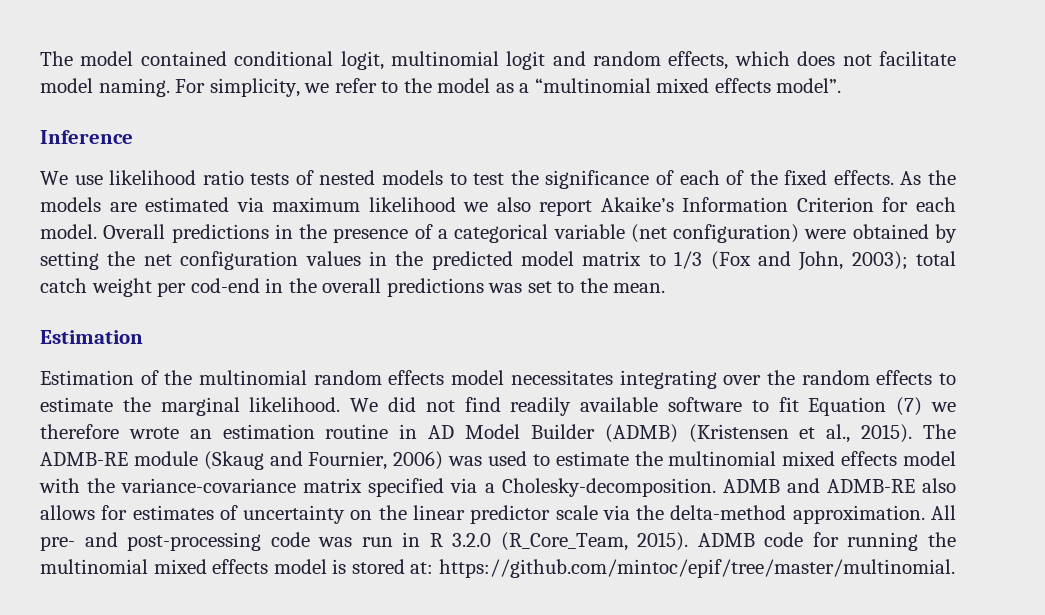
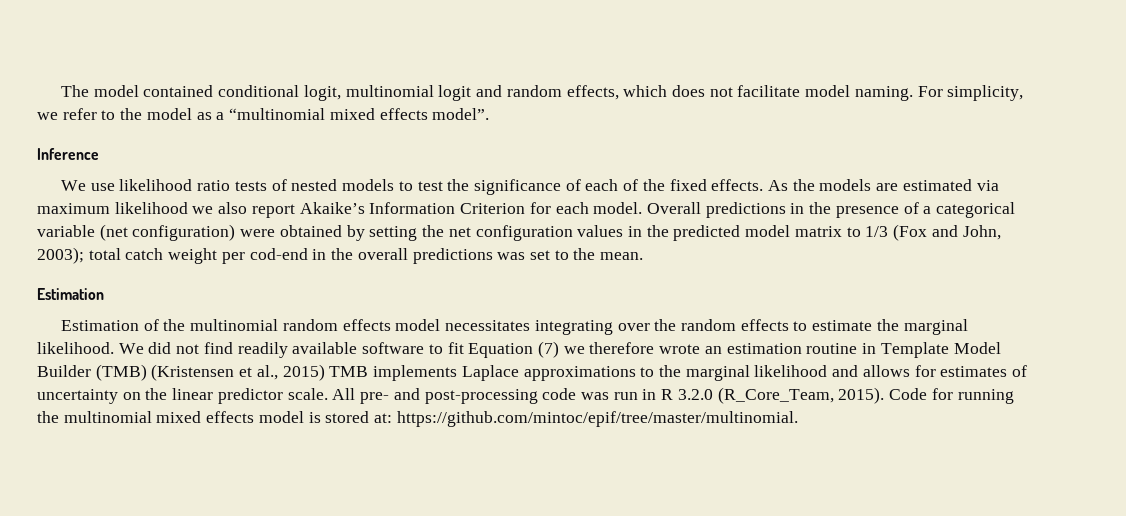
- We did not find readily available software to fit Equation (7) we therefore wrote an estimation routine in AD Model Builder (ADMB) (Kristensen et al., 2015). The ADMB-RE module (Skaug and Fournier, 2006) was used to estimate the multinomial mixed effects model with the variance-covariance matrix specified via a Cholesky-decomposition. ADMB and ADMB-RE also allows for estimates of uncertainty on the linear predictor scale via the delta-method approximation.
+ We did not find readily available software to fit Equation (7) we therefore wrote an estimation routine in Template Model Builder (TMB) (Kristensen et al., 2015) TMB implements Laplace approximations to the marginal likelihood and allows for estimates of uncertainty on the linear predictor scale.
- ADMB code for running the multinomial mixed effects model is stored at: https://github.com/mintoc/epif/tree/master/multinomial.
+ Code for running the multinomial mixed effects model is stored at: https://github.com/mintoc/epif/tree/master/multinomial.

